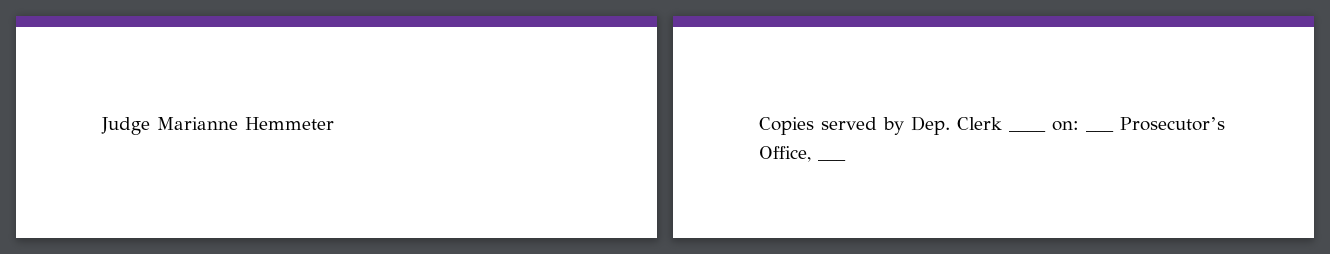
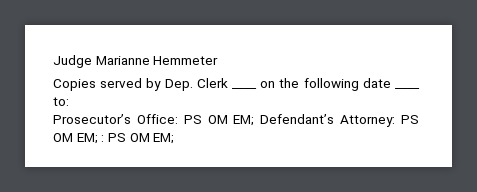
- Copies served by Dep. Clerk ____ on: ___ Prosecutor’s Office, ___
+ Copies served by Dep. Clerk ____ on the following date ____ to:
+ Prosecutor’s Office: PS OM EM; Defendant’s Attorney: PS OM EM; : PS OM EM;

